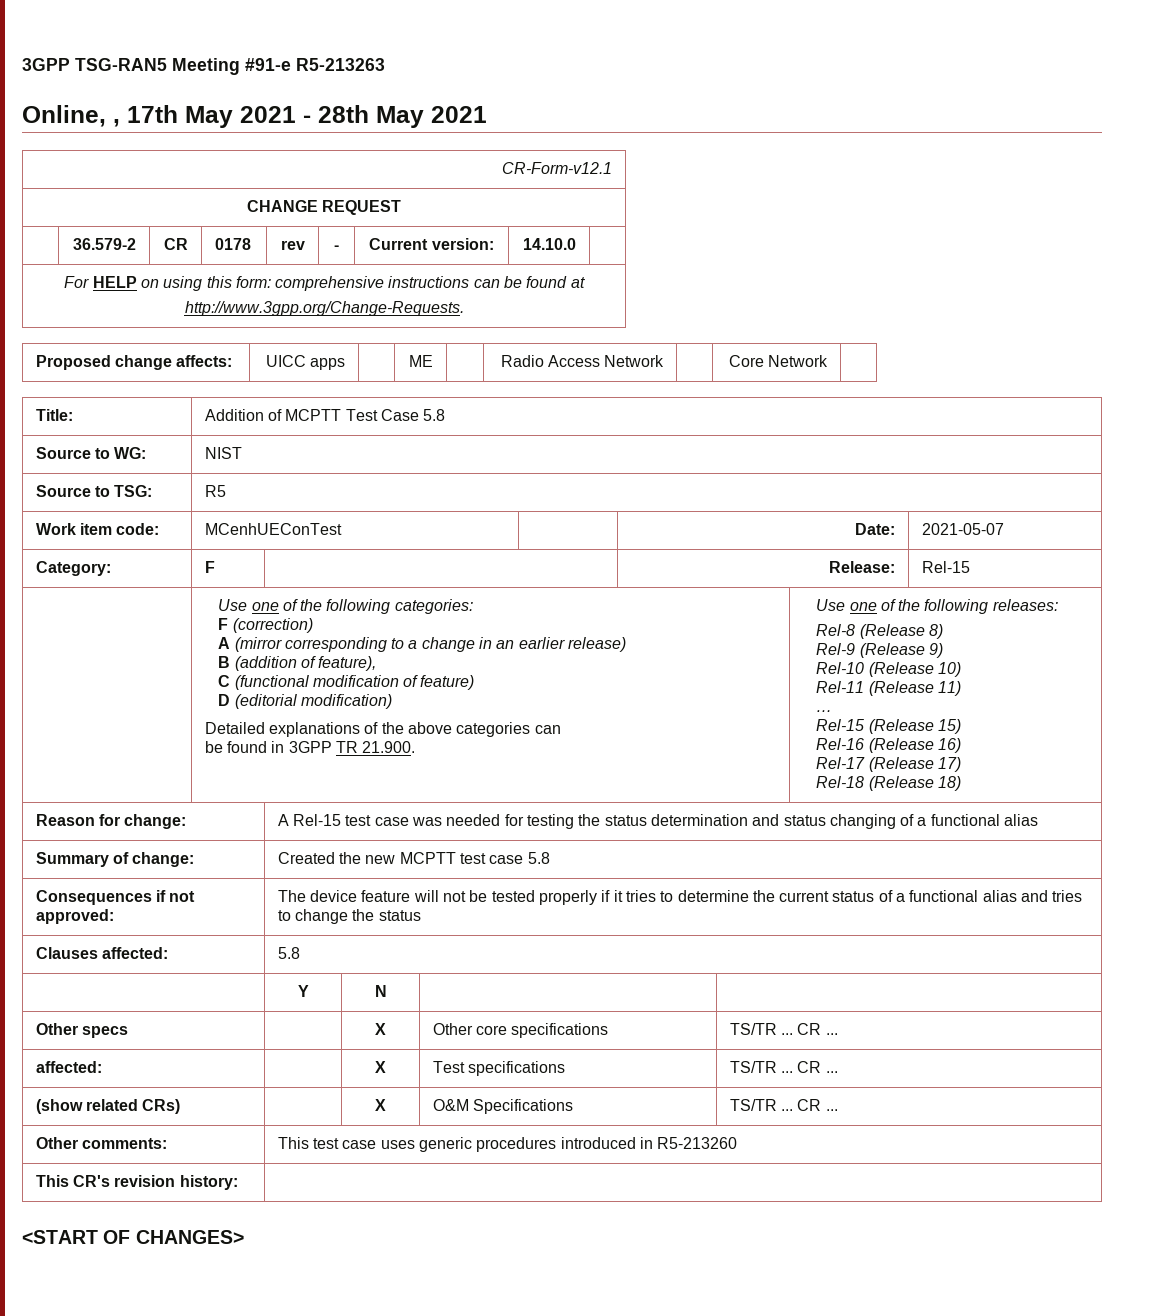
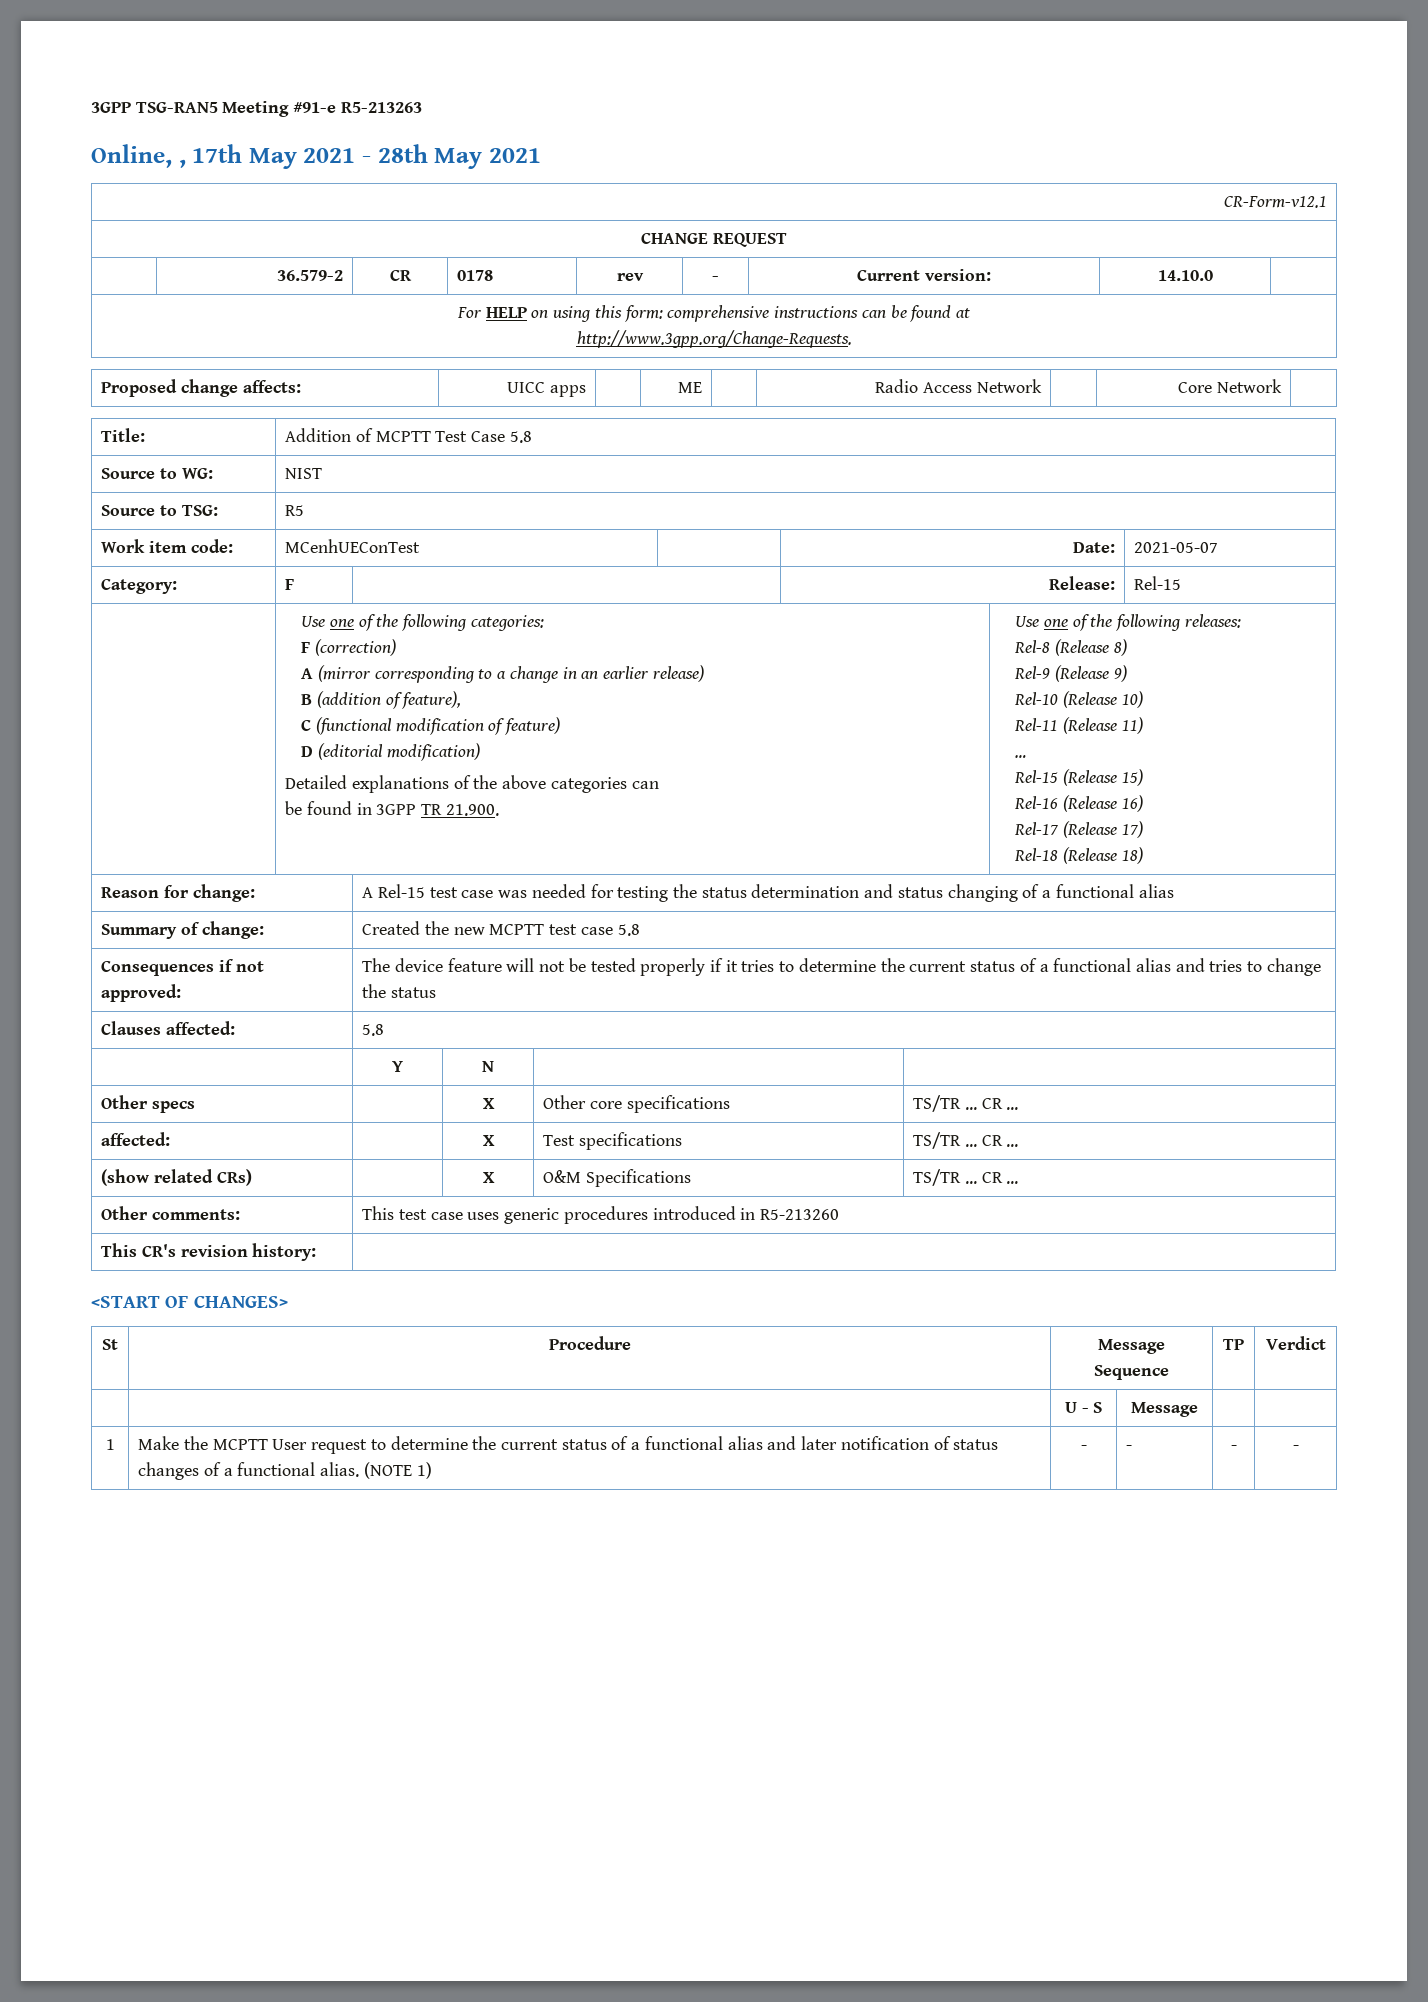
+ St | Procedure | Message Sequence | TP | Verdict
+ | | U - S | Message | |
+ 1 | Make the MCPTT User request to determine the current status of a functional alias and later notification of status changes of a functional alias. (NOTE 1) | - | - | - | -

